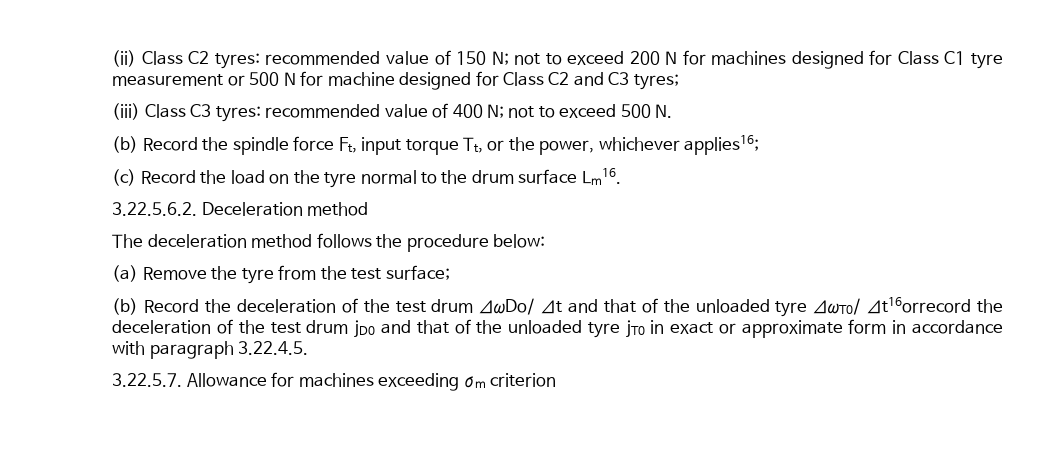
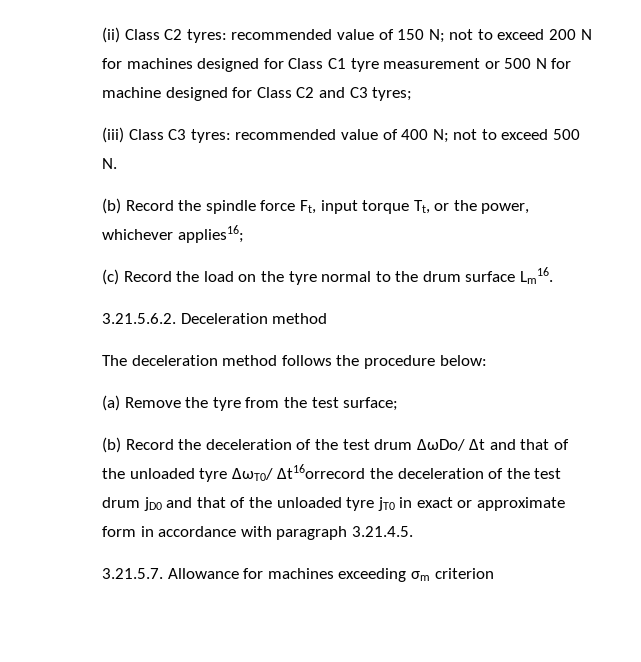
- 3.22.5.6.2. Deceleration method
+ 3.21.5.6.2. Deceleration method
- (b) Record the deceleration of the test drum ΔωDo/ Δt and that of the unloaded tyre ΔωT0/ Δt16orrecord the deceleration of the test drum jD0 and that of the unloaded tyre jT0 in exact or approximate form in accordance with paragraph 3.22.4.5.
- 3.22.5.7. Allowance for machines exceeding σm criterion
+ (b) Record the deceleration of the test drum ΔωDo/ Δt and that of the unloaded tyre ΔωT0/ Δt16orrecord the deceleration of the test drum jD0 and that of the unloaded tyre jT0 in exact or approximate form in accordance with paragraph 3.21.4.5.
+ 3.21.5.7. Allowance for machines exceeding σm criterion

